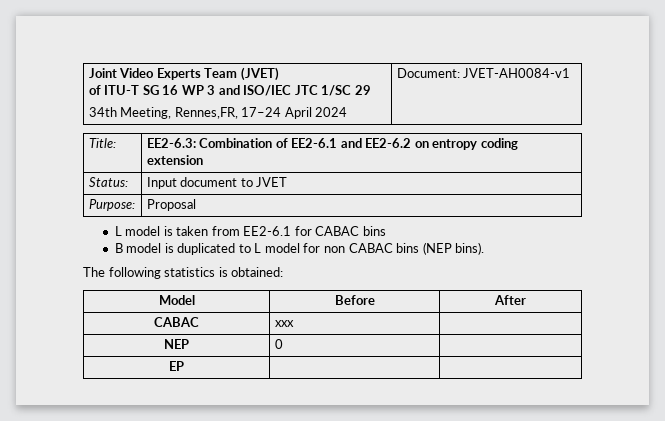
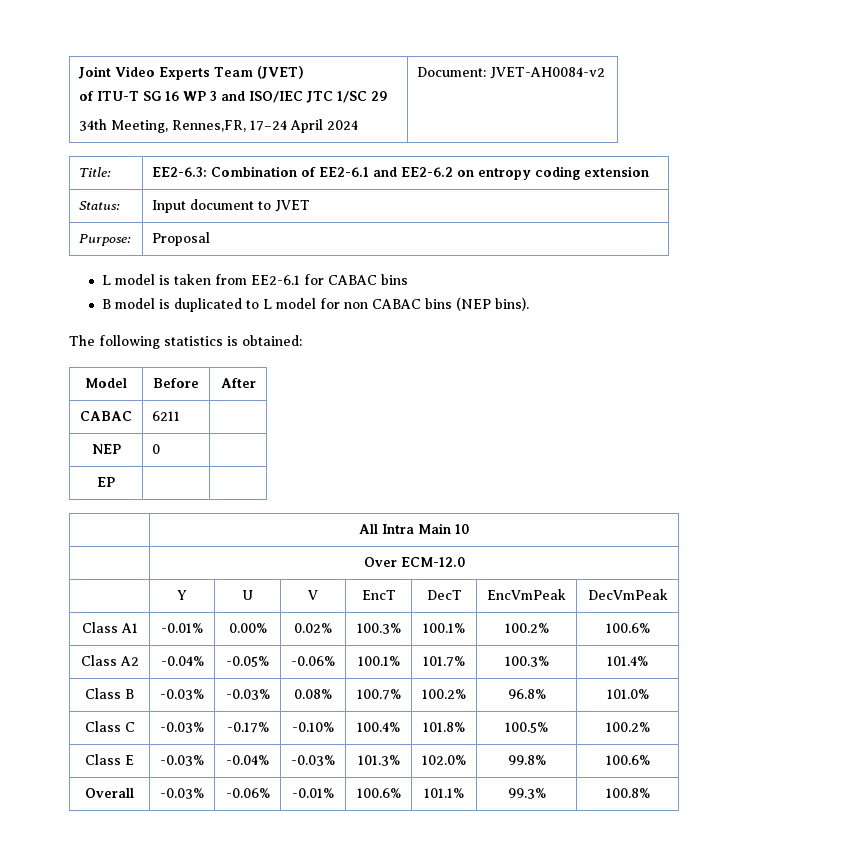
  Joint Video Experts Team (JVET)
  of ITU-T SG 16 WP 3 and ISO/IEC JTC 1/SC 29
- 34th Meeting, Rennes,FR, 17–24 April 2024 | Document: JVET-AH0084-v1
+ 34th Meeting, Rennes,FR, 17–24 April 2024 | Document: JVET-AH0084-v2
- CABAC | xxx |
+ CABAC | 6211 |
+ | All Intra Main 10
+ | Over ECM-12.0
+ | Y | U | V | EncT | DecT | EncVmPeak | DecVmPeak
+ Class A1 | -0.01% | 0.00% | 0.02% | 100.3% | 100.1% | 100.2% | 100.6%
+ Class A2 | -0.04% | -0.05% | -0.06% | 100.1% | 101.7% | 100.3% | 101.4%
+ Class B | -0.03% | -0.03% | 0.08% | 100.7% | 100.2% | 96.8% | 101.0%
+ Class C | -0.03% | -0.17% | -0.10% | 100.4% | 101.8% | 100.5% | 100.2%
+ Class E | -0.03% | -0.04% | -0.03% | 101.3% | 102.0% | 99.8% | 100.6%
+ Overall | -0.03% | -0.06% | -0.01% | 100.6% | 101.1% | 99.3% | 100.8%

